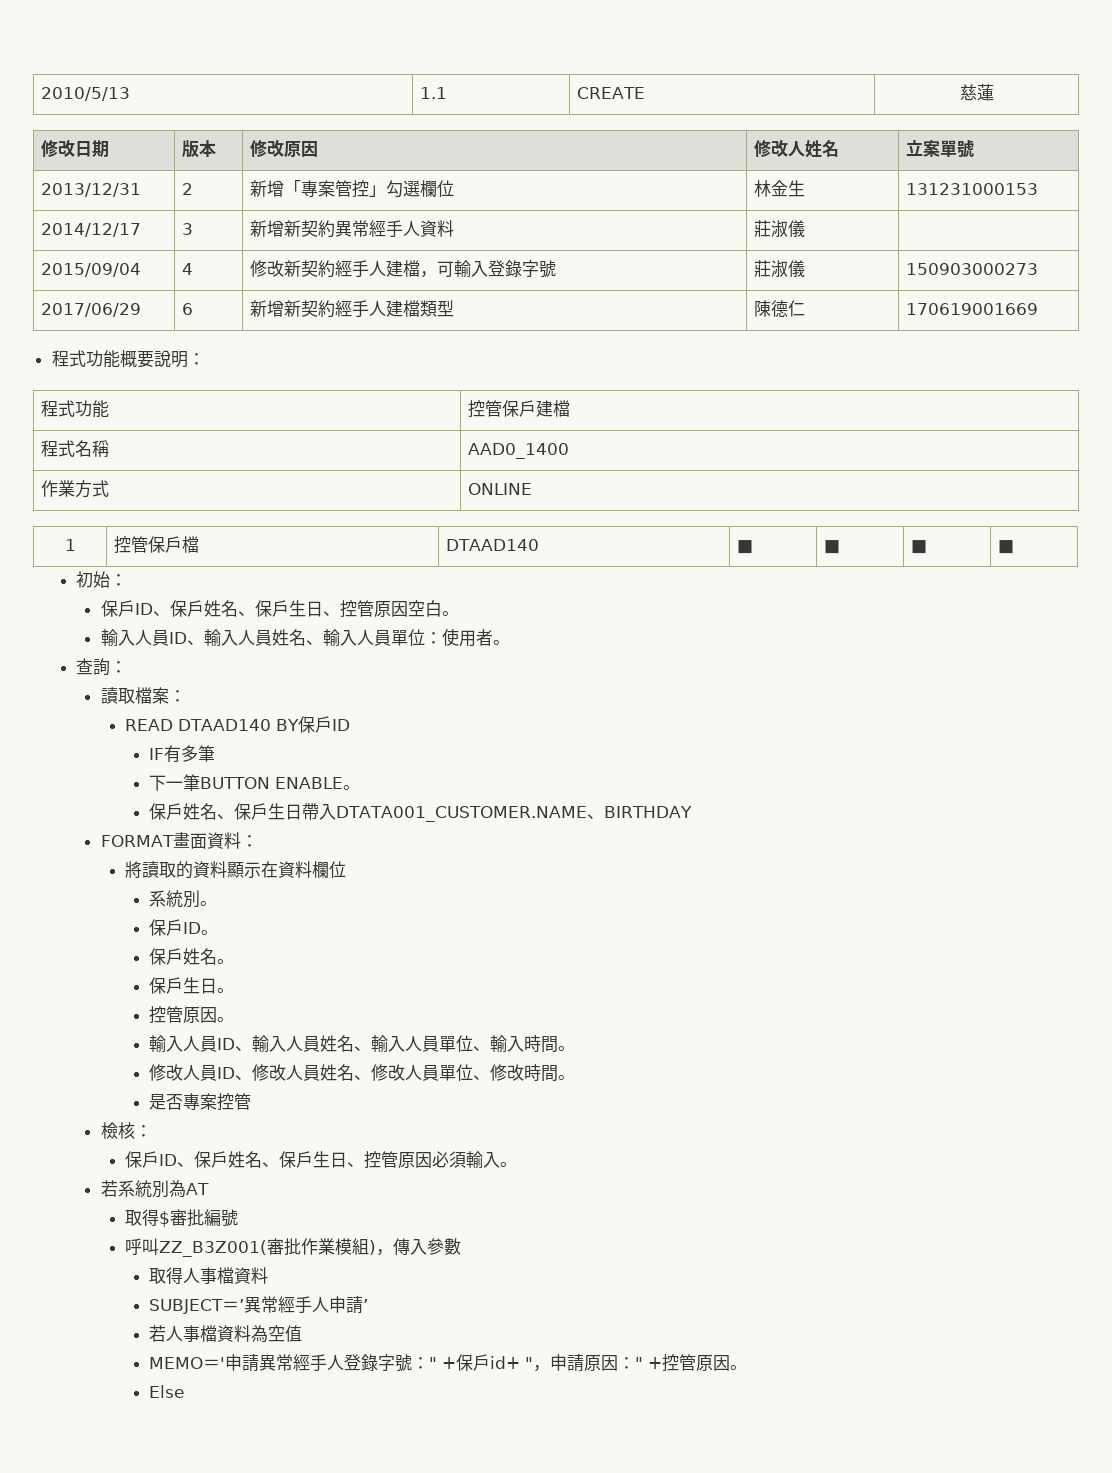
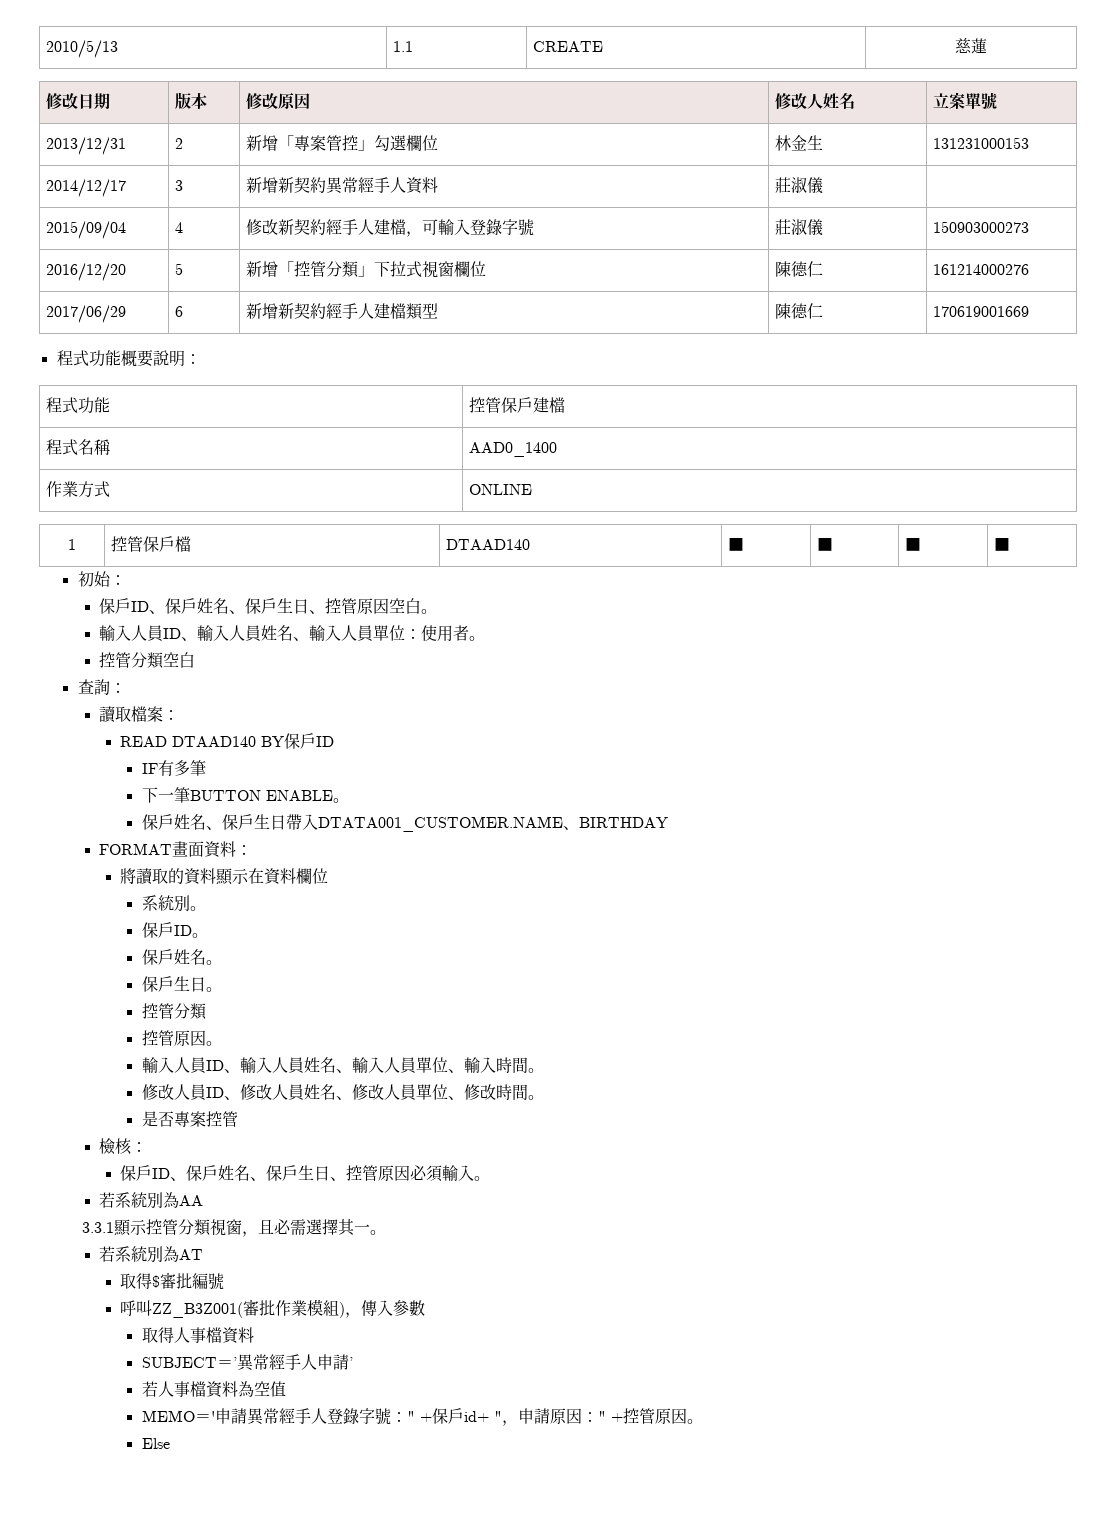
+ 2016/12/20 | 5 | 新增「控管分類」下拉式視窗欄位 | 陳德仁 | 161214000276
+ 控管分類空白
  保戶生日。
+ 控管分類
+ 若系統別為AA
+ 3.3.1顯示控管分類視窗，且必需選擇其一。

